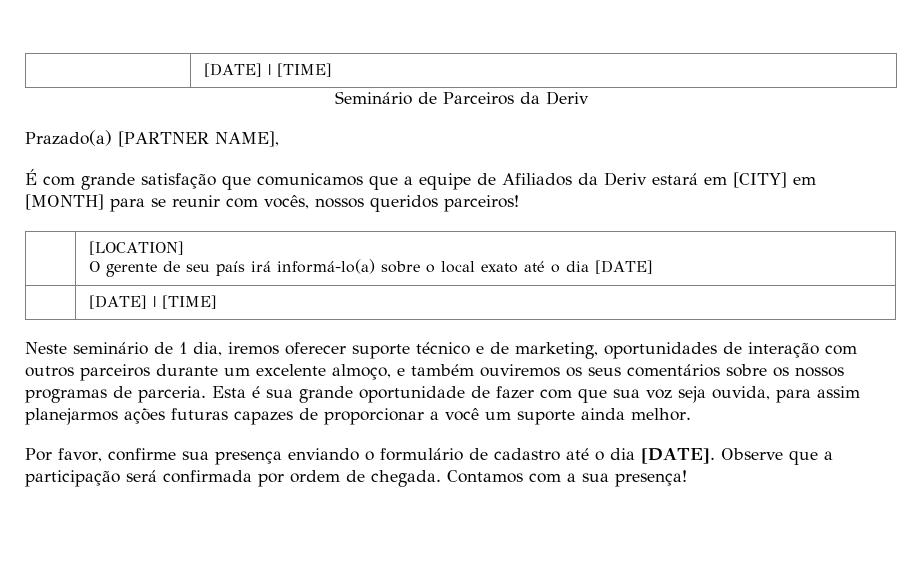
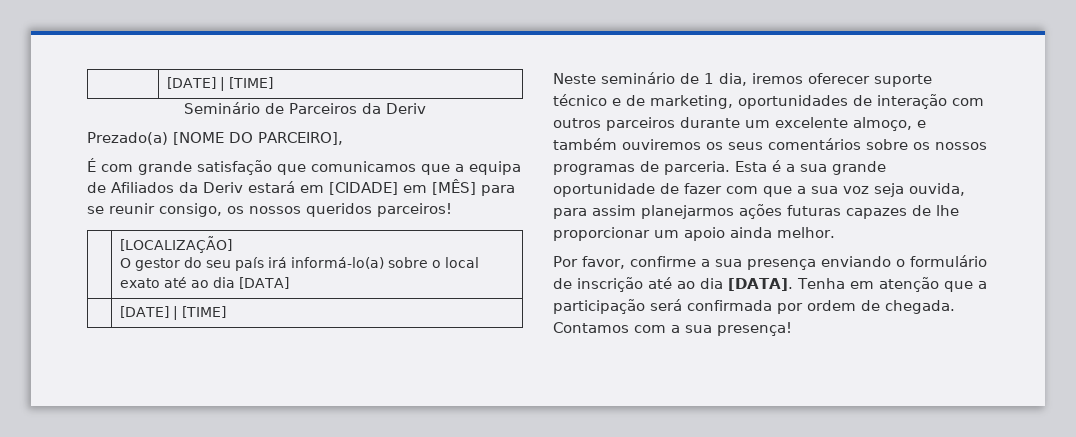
- Prazado(a) [PARTNER NAME],
+ Prezado(a) [NOME DO PARCEIRO],
- É com grande satisfação que comunicamos que a equipe de Afiliados da Deriv estará em [CITY] em [MONTH] para se reunir com vocês, nossos queridos parceiros!
+ É com grande satisfação que comunicamos que a equipa de Afiliados da Deriv estará em [CIDADE] em [MÊS] para se reunir consigo, os nossos queridos parceiros!
- | [LOCATION]
- O gerente de seu país irá informá-lo(a) sobre o local exato até o dia [DATE]
+ | [LOCALIZAÇÃO]
+ O gestor do seu país irá informá-lo(a) sobre o local exato até ao dia [DATA]
- Esta é sua grande oportunidade de fazer com que sua voz seja ouvida, para assim planejarmos ações futuras capazes de proporcionar a você um suporte ainda melhor.
+ Esta é a sua grande oportunidade de fazer com que a sua voz seja ouvida, para assim planejarmos ações futuras capazes de lhe proporcionar um apoio ainda melhor.
- Por favor, confirme sua presença enviando o formulário de cadastro até o dia [DATE]. Observe que a participação será confirmada por ordem de chegada.
+ Por favor, confirme a sua presença enviando o formulário de inscrição até ao dia [DATA]. Tenha em atenção que a participação será confirmada por ordem de chegada.

